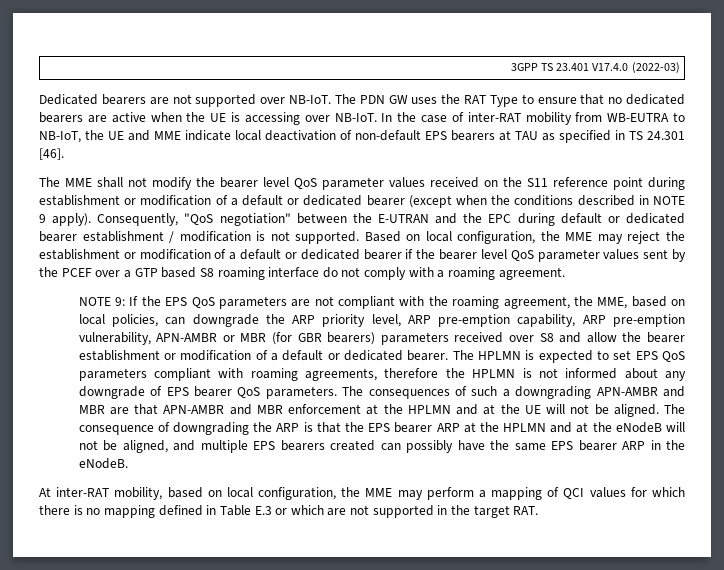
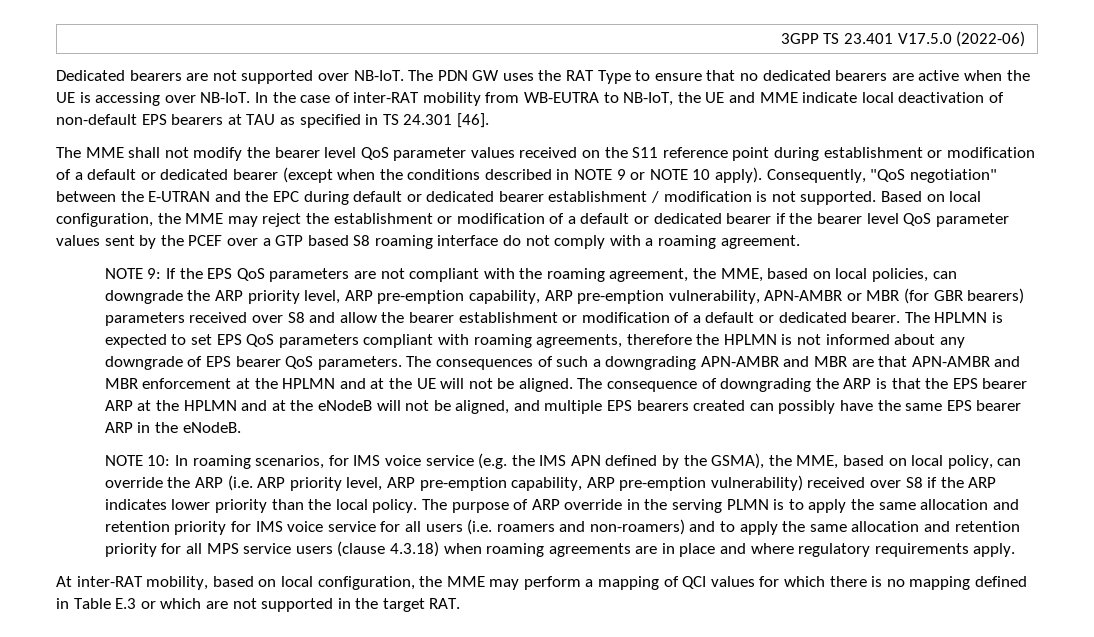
- 3GPP TS 23.401 V17.4.0 (2022-03)
+ 3GPP TS 23.401 V17.5.0 (2022-06)
- The MME shall not modify the bearer level QoS parameter values received on the S11 reference point during establishment or modification of a default or dedicated bearer (except when the conditions described in NOTE 9 apply).
+ The MME shall not modify the bearer level QoS parameter values received on the S11 reference point during establishment or modification of a default or dedicated bearer (except when the conditions described in NOTE 9 or NOTE 10 apply).
+ NOTE 10: In roaming scenarios, for IMS voice service (e.g. the IMS APN defined by the GSMA), the MME, based on local policy, can override the ARP (i.e. ARP priority level, ARP pre-emption capability, ARP pre-emption vulnerability) received over S8 if the ARP indicates lower priority than the local policy. The purpose of ARP override in the serving PLMN is to apply the same allocation and retention priority for IMS voice service for all users (i.e. roamers and non-roamers) and to apply the same allocation and retention priority for all MPS service users (clause 4.3.18) when roaming agreements are in place and where regulatory requirements apply.

